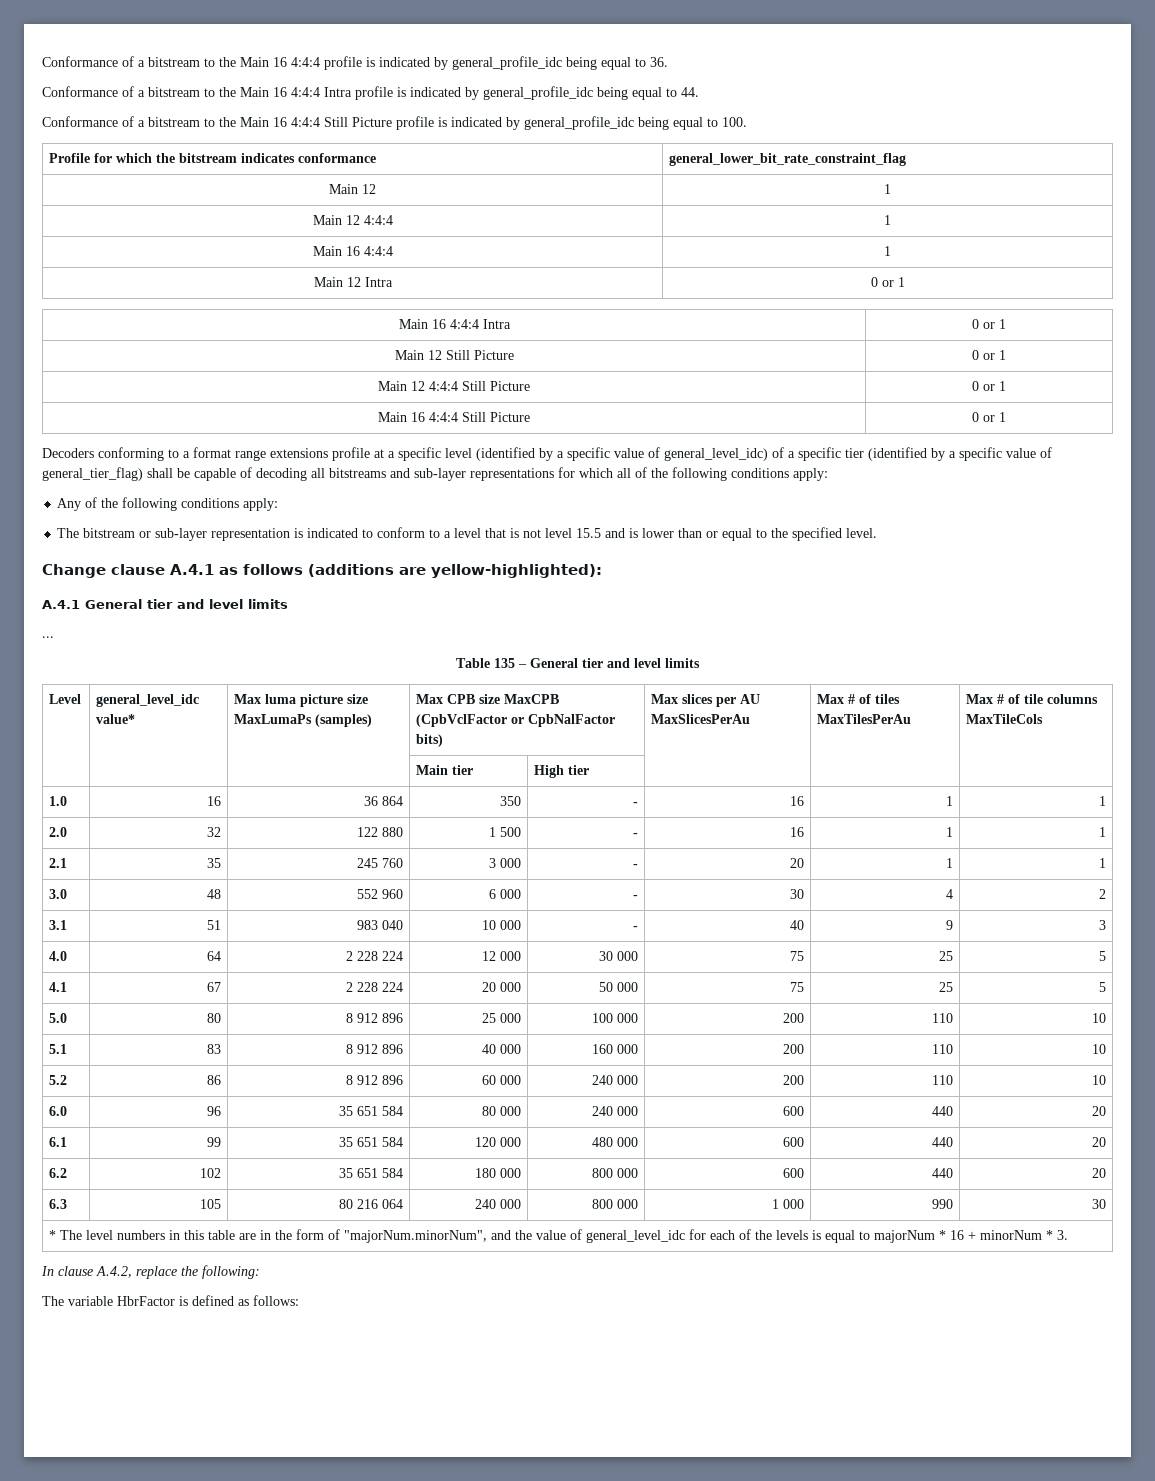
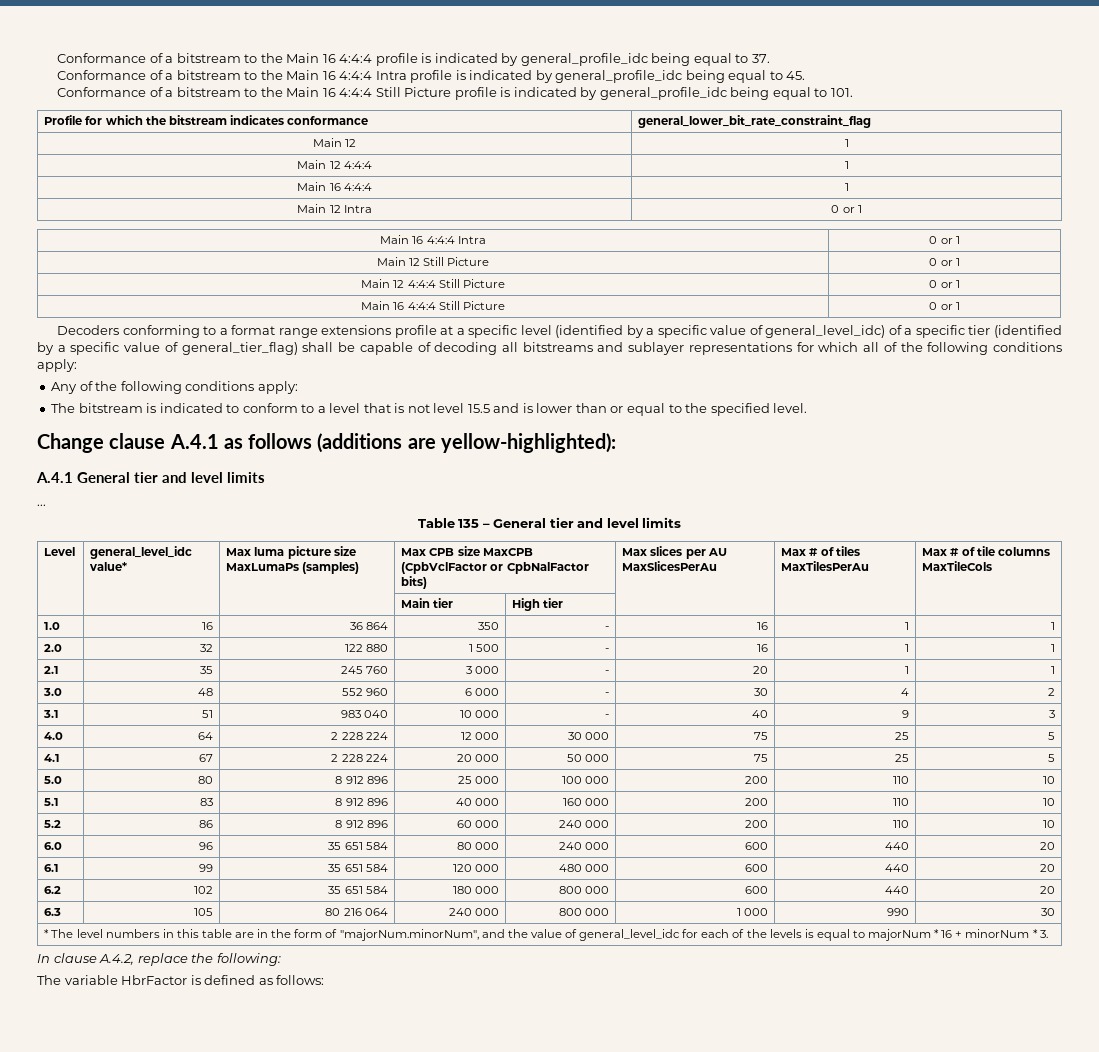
- Conformance of a bitstream to the Main 16 4:4:4 profile is indicated by general_profile_idc being equal to 36.
+ Conformance of a bitstream to the Main 16 4:4:4 profile is indicated by general_profile_idc being equal to 37.
- Conformance of a bitstream to the Main 16 4:4:4 Intra profile is indicated by general_profile_idc being equal to 44.
+ Conformance of a bitstream to the Main 16 4:4:4 Intra profile is indicated by general_profile_idc being equal to 45.
- Conformance of a bitstream to the Main 16 4:4:4 Still Picture profile is indicated by general_profile_idc being equal to 100.
+ Conformance of a bitstream to the Main 16 4:4:4 Still Picture profile is indicated by general_profile_idc being equal to 101.
- Decoders conforming to a format range extensions profile at a specific level (identified by a specific value of general_level_idc) of a specific tier (identified by a specific value of general_tier_flag) shall be capable of decoding all bitstreams and sub-layer representations for which all of the following conditions apply:
+ Decoders conforming to a format range extensions profile at a specific level (identified by a specific value of general_level_idc) of a specific tier (identified by a specific value of general_tier_flag) shall be capable of decoding all bitstreams and sublayer representations for which all of the following conditions apply:
- The bitstream or sub-layer representation is indicated to conform to a level that is not level 15.5 and is lower than or equal to the specified level.
+ The bitstream is indicated to conform to a level that is not level 15.5 and is lower than or equal to the specified level.

